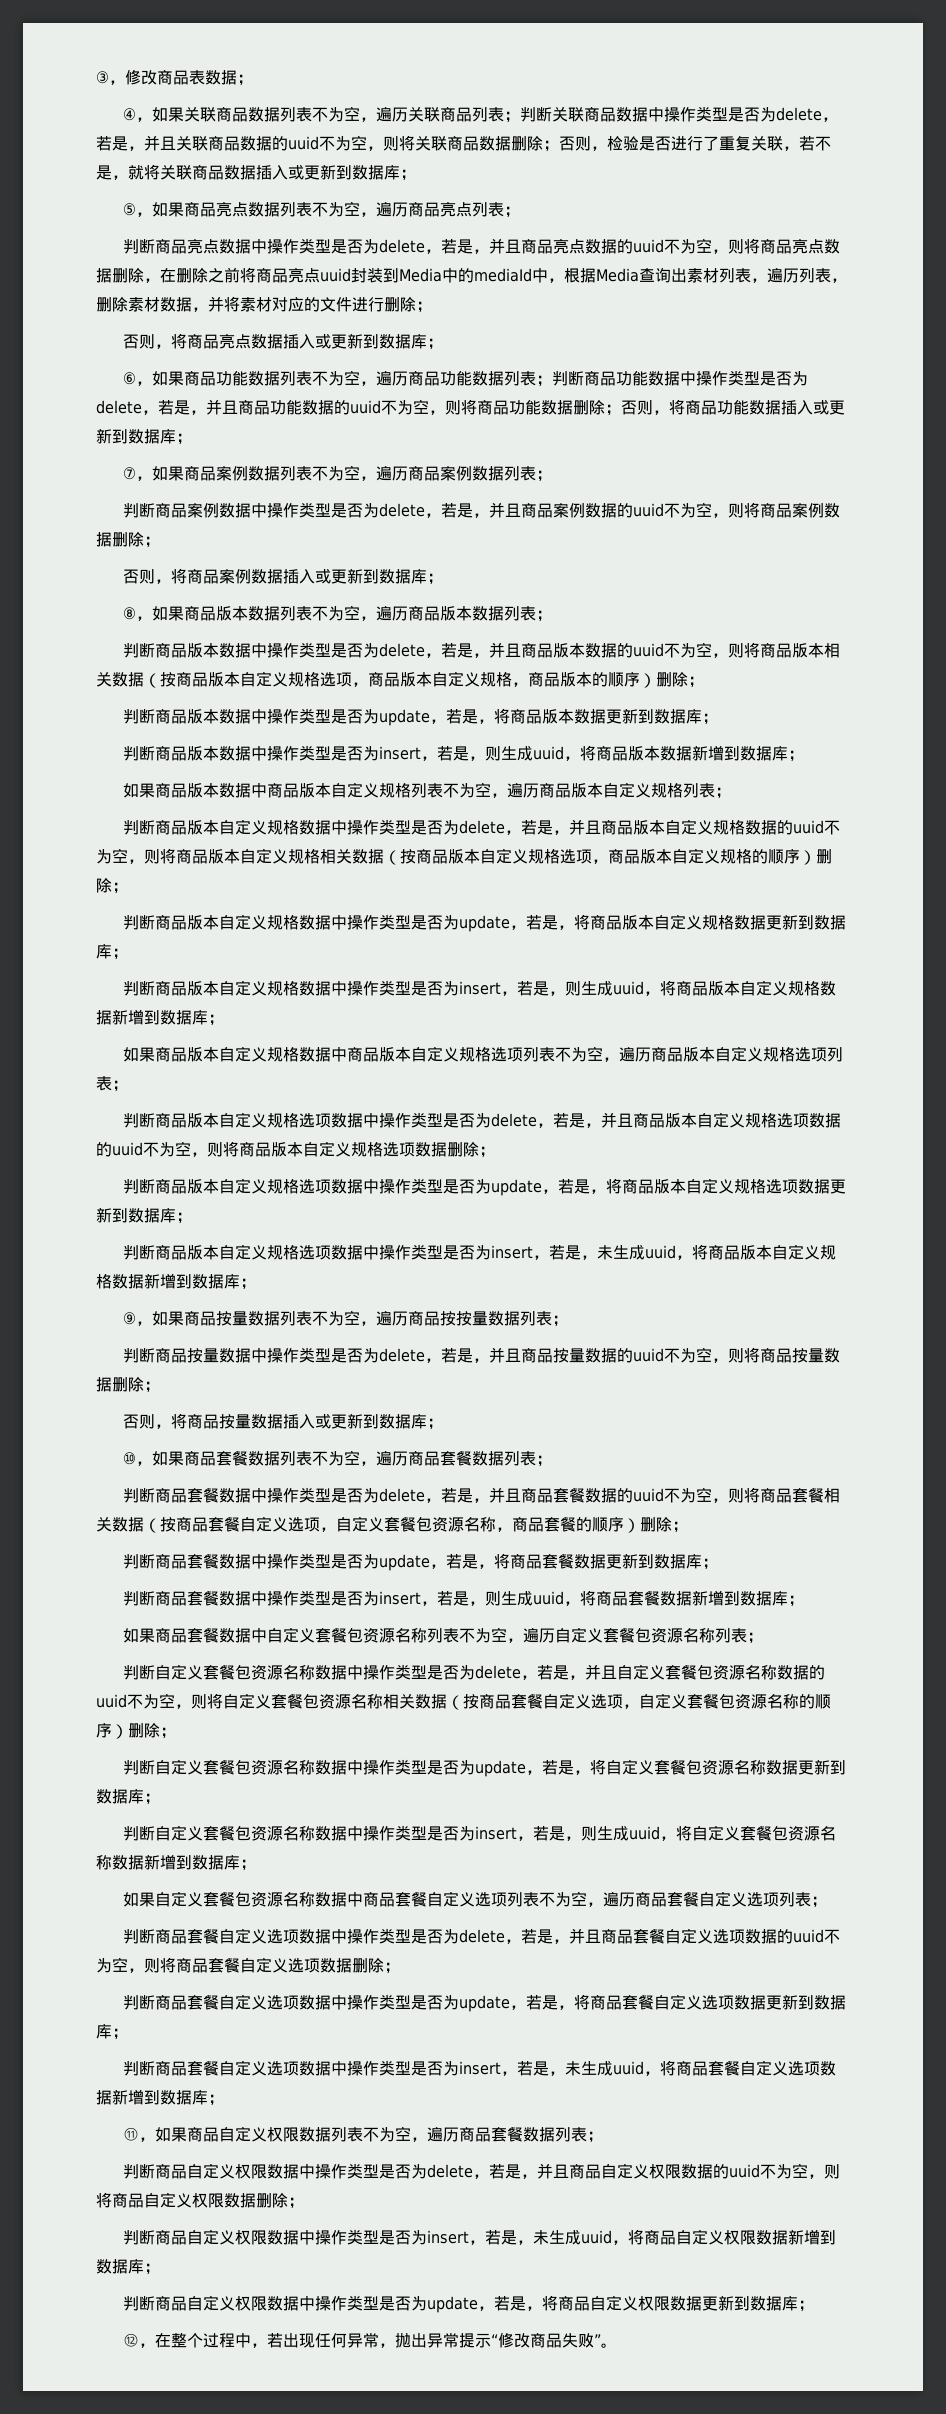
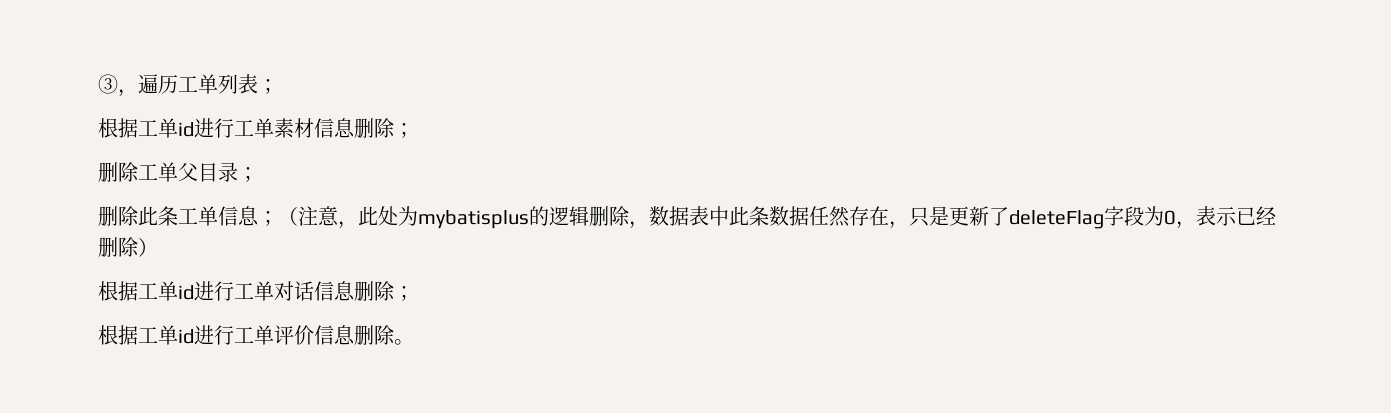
- ③，修改商品表数据；
- ④，如果关联商品数据列表不为空，遍历关联商品列表；判断关联商品数据中操作类型是否为delete，若是，并且关联商品数据的uuid不为空，则将关联商品数据删除；否则，检验是否进行了重复关联，若不是，就将关联商品数据插入或更新到数据库；
- ⑤，如果商品亮点数据列表不为空，遍历商品亮点列表；
- 判断商品亮点数据中操作类型是否为delete，若是，并且商品亮点数据的uuid不为空，则将商品亮点数据删除，在删除之前将商品亮点uuid封装到Media中的mediaId中，根据Media查询出素材列表，遍历列表，删除素材数据，并将素材对应的文件进行删除；
- 否则，将商品亮点数据插入或更新到数据库；
- ⑥，如果商品功能数据列表不为空，遍历商品功能数据列表；判断商品功能数据中操作类型是否为delete，若是，并且商品功能数据的uuid不为空，则将商品功能数据删除；否则，将商品功能数据插入或更新到数据库；
- ⑦，如果商品案例数据列表不为空，遍历商品案例数据列表；
- 判断商品案例数据中操作类型是否为delete，若是，并且商品案例数据的uuid不为空，则将商品案例数据删除；
- 否则，将商品案例数据插入或更新到数据库；
- ⑧，如果商品版本数据列表不为空，遍历商品版本数据列表；
- 判断商品版本数据中操作类型是否为delete，若是，并且商品版本数据的uuid不为空，则将商品版本相关数据（按商品版本自定义规格选项，商品版本自定义规格，商品版本的顺序）删除；
- 判断商品版本数据中操作类型是否为update，若是，将商品版本数据更新到数据库；
- 判断商品版本数据中操作类型是否为insert，若是，则生成uuid，将商品版本数据新增到数据库；
- 如果商品版本数据中商品版本自定义规格列表不为空，遍历商品版本自定义规格列表；
- 判断商品版本自定义规格数据中操作类型是否为delete，若是，并且商品版本自定义规格数据的uuid不为空，则将商品版本自定义规格相关数据（按商品版本自定义规格选项，商品版本自定义规格的顺序）删除；
- 判断商品版本自定义规格数据中操作类型是否为update，若是，将商品版本自定义规格数据更新到数据库；
- 判断商品版本自定义规格数据中操作类型是否为insert，若是，则生成uuid，将商品版本自定义规格数据新增到数据库；
- 如果商品版本自定义规格数据中商品版本自定义规格选项列表不为空，遍历商品版本自定义规格选项列表；
- 判断商品版本自定义规格选项数据中操作类型是否为delete，若是，并且商品版本自定义规格选项数据的uuid不为空，则将商品版本自定义规格选项数据删除；
- 判断商品版本自定义规格选项数据中操作类型是否为update，若是，将商品版本自定义规格选项数据更新到数据库；
- 判断商品版本自定义规格选项数据中操作类型是否为insert，若是，未生成uuid，将商品版本自定义规格数据新增到数据库；
- ⑨，如果商品按量数据列表不为空，遍历商品按按量数据列表；
- 判断商品按量数据中操作类型是否为delete，若是，并且商品按量数据的uuid不为空，则将商品按量数据删除；
- 否则，将商品按量数据插入或更新到数据库；
- ⑩，如果商品套餐数据列表不为空，遍历商品套餐数据列表；
- 判断商品套餐数据中操作类型是否为delete，若是，并且商品套餐数据的uuid不为空，则将商品套餐相关数据（按商品套餐自定义选项，自定义套餐包资源名称，商品套餐的顺序）删除；
- 判断商品套餐数据中操作类型是否为update，若是，将商品套餐数据更新到数据库；
- 判断商品套餐数据中操作类型是否为insert，若是，则生成uuid，将商品套餐数据新增到数据库；
- 如果商品套餐数据中自定义套餐包资源名称列表不为空，遍历自定义套餐包资源名称列表；
- 判断自定义套餐包资源名称数据中操作类型是否为delete，若是，并且自定义套餐包资源名称数据的uuid不为空，则将自定义套餐包资源名称相关数据（按商品套餐自定义选项，自定义套餐包资源名称的顺序）删除；
- 判断自定义套餐包资源名称数据中操作类型是否为update，若是，将自定义套餐包资源名称数据更新到数据库；
- 判断自定义套餐包资源名称数据中操作类型是否为insert，若是，则生成uuid，将自定义套餐包资源名称数据新增到数据库；
- 如果自定义套餐包资源名称数据中商品套餐自定义选项列表不为空，遍历商品套餐自定义选项列表；
- 判断商品套餐自定义选项数据中操作类型是否为delete，若是，并且商品套餐自定义选项数据的uuid不为空，则将商品套餐自定义选项数据删除；
- 判断商品套餐自定义选项数据中操作类型是否为update，若是，将商品套餐自定义选项数据更新到数据库；
- 判断商品套餐自定义选项数据中操作类型是否为insert，若是，未生成uuid，将商品套餐自定义选项数据新增到数据库；
- ⑪，如果商品自定义权限数据列表不为空，遍历商品套餐数据列表；
- 判断商品自定义权限数据中操作类型是否为delete，若是，并且商品自定义权限数据的uuid不为空，则将商品自定义权限数据删除；
- 判断商品自定义权限数据中操作类型是否为insert，若是，未生成uuid，将商品自定义权限数据新增到数据库；
- 判断商品自定义权限数据中操作类型是否为update，若是，将商品自定义权限数据更新到数据库；
- ⑫，在整个过程中，若出现任何异常，抛出异常提示“修改商品失败”。
+ ③，遍历工单列表；
+ 根据工单id进行工单素材信息删除；
+ 删除工单父目录；
+ 删除此条工单信息；（注意，此处为mybatisplus的逻辑删除，数据表中此条数据任然存在，只是更新了deleteFlag字段为0，表示已经删除）
+ 根据工单id进行工单对话信息删除；
+ 根据工单id进行工单评价信息删除。

